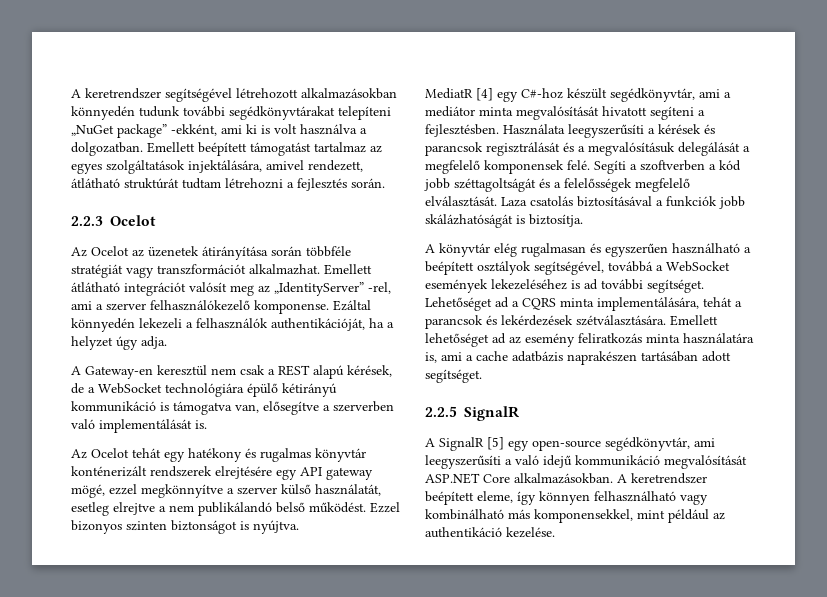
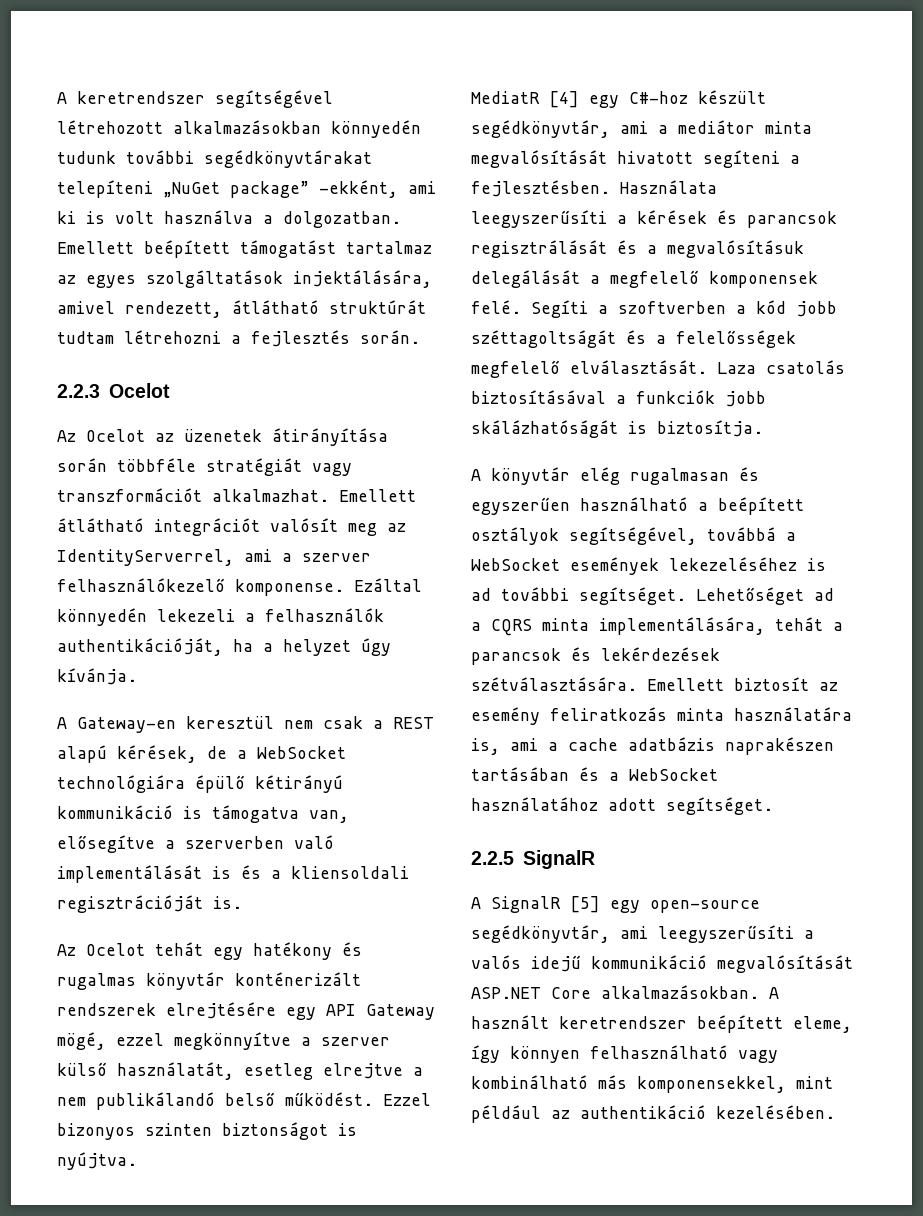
- Emellett átlátható integrációt valósít meg az „IdentityServer” -rel, ami a szerver felhasználókezelő komponense.
+ Emellett átlátható integrációt valósít meg az IdentityServerrel, ami a szerver felhasználókezelő komponense.
- Ezáltal könnyedén lekezeli a felhasználók authentikációját, ha a helyzet úgy adja.
+ Ezáltal könnyedén lekezeli a felhasználók authentikációját, ha a helyzet úgy kívánja.
- A Gateway-en keresztül nem csak a REST alapú kérések, de a WebSocket technológiára épülő kétirányú kommunikáció is támogatva van, elősegítve a szerverben való implementálását is.
+ A Gateway-en keresztül nem csak a REST alapú kérések, de a WebSocket technológiára épülő kétirányú kommunikáció is támogatva van, elősegítve a szerverben való implementálását is és a kliensoldali regisztrációját is.
- Az Ocelot tehát egy hatékony és rugalmas könyvtár konténerizált rendszerek elrejtésére egy API gateway mögé, ezzel megkönnyítve a szerver külső használatát, esetleg elrejtve a nem publikálandó belső működést.
+ Az Ocelot tehát egy hatékony és rugalmas könyvtár konténerizált rendszerek elrejtésére egy API Gateway mögé, ezzel megkönnyítve a szerver külső használatát, esetleg elrejtve a nem publikálandó belső működést.
- Emellett lehetőséget ad az esemény feliratkozás minta használatára is, ami a cache adatbázis naprakészen tartásában adott segítséget.
+ Emellett biztosít az esemény feliratkozás minta használatára is, ami a cache adatbázis naprakészen tartásában és a WebSocket használatához adott segítséget.
- A SignalR [5] egy open-source segédkönyvtár, ami leegyszerűsíti a való idejű kommunikáció megvalósítását ASP.NET Core alkalmazásokban.
+ A SignalR [5] egy open-source segédkönyvtár, ami leegyszerűsíti a valós idejű kommunikáció megvalósítását ASP.NET Core alkalmazásokban.
- A keretrendszer beépített eleme, így könnyen felhasználható vagy kombinálható más komponensekkel, mint például az authentikáció kezelése.
+ A használt keretrendszer beépített eleme, így könnyen felhasználható vagy kombinálható más komponensekkel, mint például az authentikáció kezelésében.

